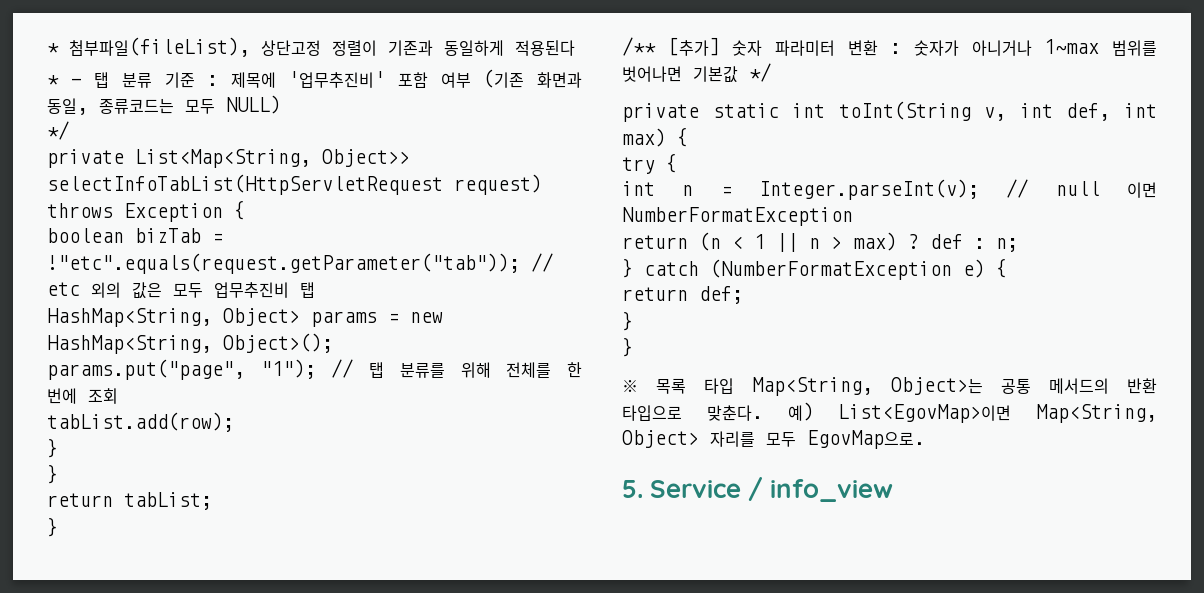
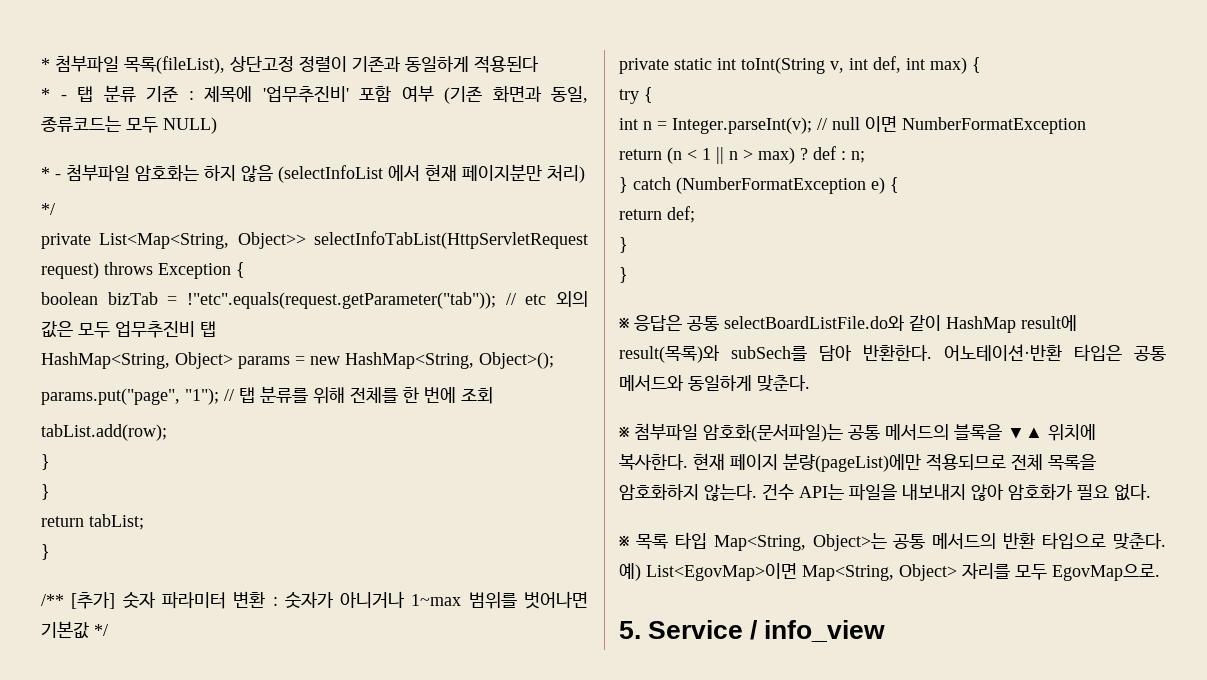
- * 첨부파일(fileList), 상단고정 정렬이 기존과 동일하게 적용된다
+ * 첨부파일 목록(fileList), 상단고정 정렬이 기존과 동일하게 적용된다
+ * - 첨부파일 암호화는 하지 않음 (selectInfoList 에서 현재 페이지분만 처리)
+ ※ 응답은 공통 selectBoardListFile.do와 같이 HashMap result에 result(목록)와 subSech를 담아 반환한다. 어노테이션·반환 타입은 공통 메서드와 동일하게 맞춘다.
+ ※ 첨부파일 암호화(문서파일)는 공통 메서드의 블록을 ▼▲ 위치에 복사한다. 현재 페이지 분량(pageList)에만 적용되므로 전체 목록을 암호화하지 않는다. 건수 API는 파일을 내보내지 않아 암호화가 필요 없다.

